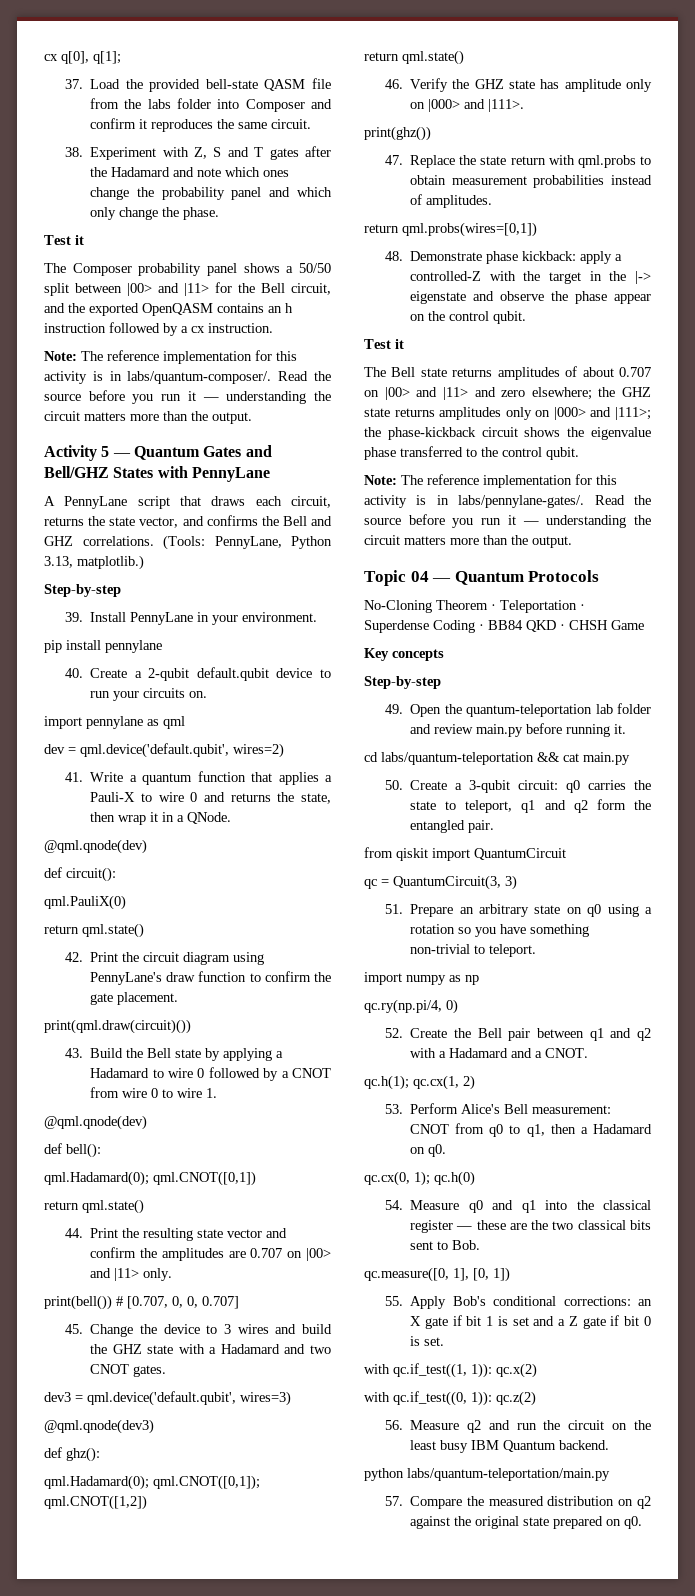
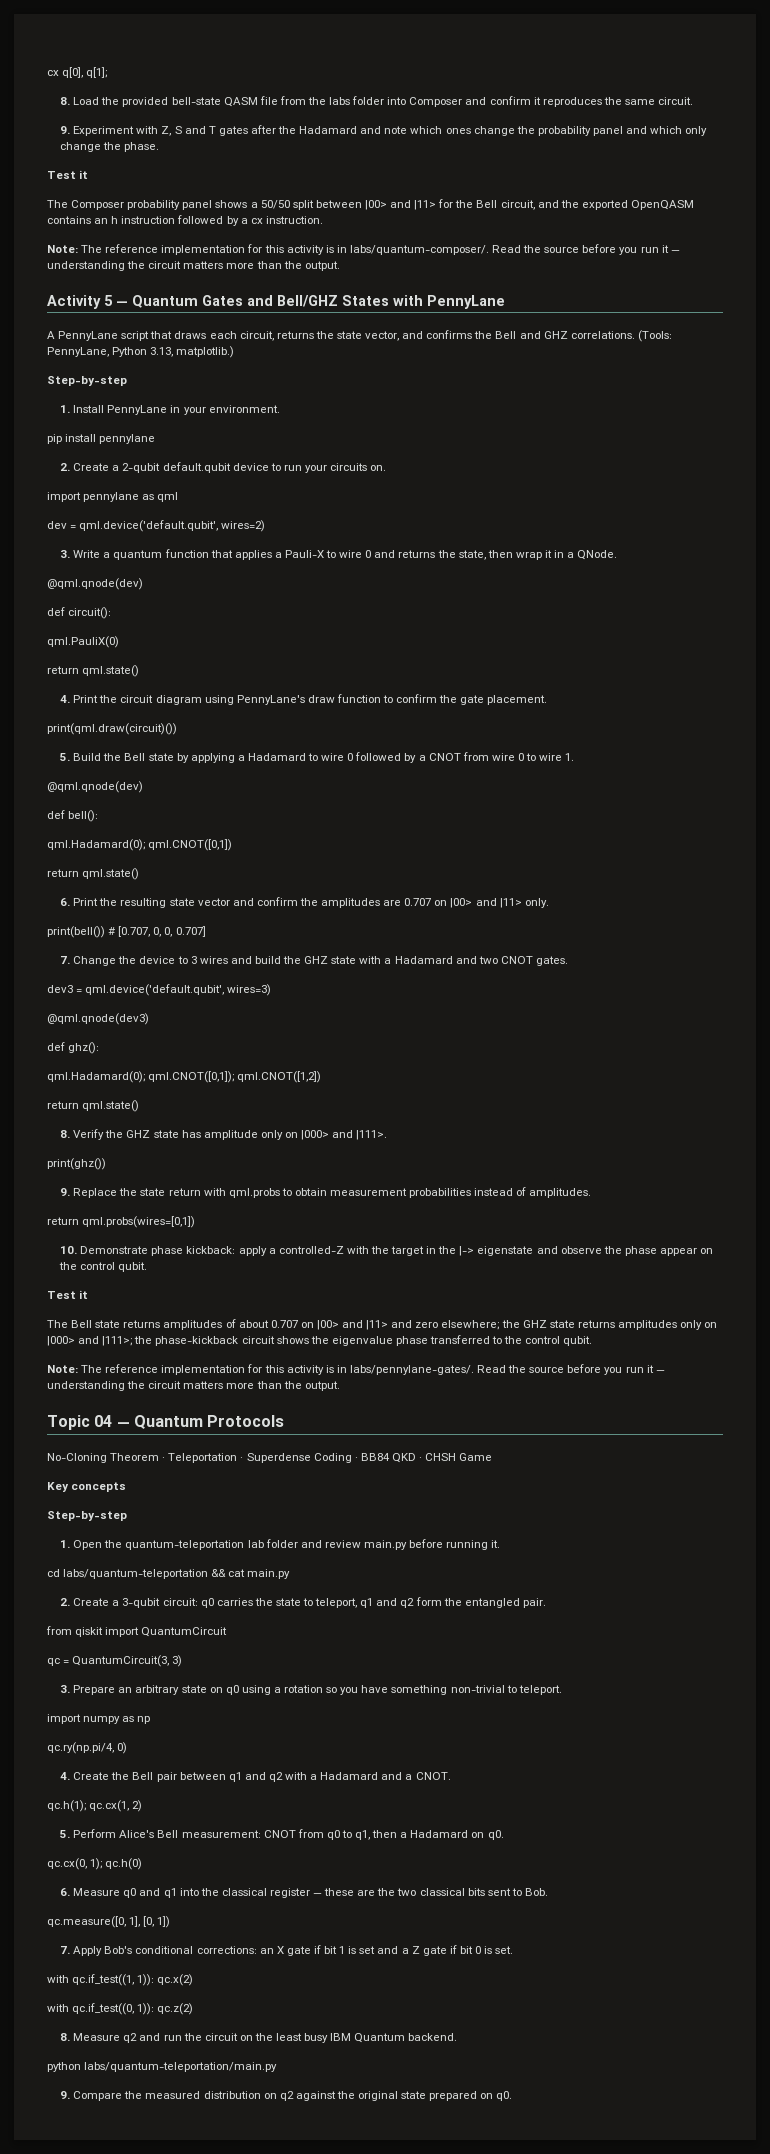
- 37. Load the provided bell-state QASM file from the labs folder into Composer and confirm it reproduces the same circuit.
+ 8. Load the provided bell-state QASM file from the labs folder into Composer and confirm it reproduces the same circuit.
- 38. Experiment with Z, S and T gates after the Hadamard and note which ones change the probability panel and which only change the phase.
+ 9. Experiment with Z, S and T gates after the Hadamard and note which ones change the probability panel and which only change the phase.
- 39. Install PennyLane in your environment.
+ 1. Install PennyLane in your environment.
- 40. Create a 2-qubit default.qubit device to run your circuits on.
+ 2. Create a 2-qubit default.qubit device to run your circuits on.
- 41. Write a quantum function that applies a Pauli-X to wire 0 and returns the state, then wrap it in a QNode.
+ 3. Write a quantum function that applies a Pauli-X to wire 0 and returns the state, then wrap it in a QNode.
- 42. Print the circuit diagram using PennyLane's draw function to confirm the gate placement.
+ 4. Print the circuit diagram using PennyLane's draw function to confirm the gate placement.
- 43. Build the Bell state by applying a Hadamard to wire 0 followed by a CNOT from wire 0 to wire 1.
+ 5. Build the Bell state by applying a Hadamard to wire 0 followed by a CNOT from wire 0 to wire 1.
- 44. Print the resulting state vector and confirm the amplitudes are 0.707 on |00> and |11> only.
+ 6. Print the resulting state vector and confirm the amplitudes are 0.707 on |00> and |11> only.
- 45. Change the device to 3 wires and build the GHZ state with a Hadamard and two CNOT gates.
+ 7. Change the device to 3 wires and build the GHZ state with a Hadamard and two CNOT gates.
- 46. Verify the GHZ state has amplitude only on |000> and |111>.
+ 8. Verify the GHZ state has amplitude only on |000> and |111>.
- 47. Replace the state return with qml.probs to obtain measurement probabilities instead of amplitudes.
+ 9. Replace the state return with qml.probs to obtain measurement probabilities instead of amplitudes.
- 48. Demonstrate phase kickback: apply a controlled-Z with the target in the |-> eigenstate and observe the phase appear on the control qubit.
+ 10. Demonstrate phase kickback: apply a controlled-Z with the target in the |-> eigenstate and observe the phase appear on the control qubit.
- 49. Open the quantum-teleportation lab folder and review main.py before running it.
+ 1. Open the quantum-teleportation lab folder and review main.py before running it.
- 50. Create a 3-qubit circuit: q0 carries the state to teleport, q1 and q2 form the entangled pair.
+ 2. Create a 3-qubit circuit: q0 carries the state to teleport, q1 and q2 form the entangled pair.
- 51. Prepare an arbitrary state on q0 using a rotation so you have something non-trivial to teleport.
+ 3. Prepare an arbitrary state on q0 using a rotation so you have something non-trivial to teleport.
- 52. Create the Bell pair between q1 and q2 with a Hadamard and a CNOT.
+ 4. Create the Bell pair between q1 and q2 with a Hadamard and a CNOT.
- 53. Perform Alice's Bell measurement: CNOT from q0 to q1, then a Hadamard on q0.
+ 5. Perform Alice's Bell measurement: CNOT from q0 to q1, then a Hadamard on q0.
- 54. Measure q0 and q1 into the classical register — these are the two classical bits sent to Bob.
+ 6. Measure q0 and q1 into the classical register — these are the two classical bits sent to Bob.
- 55. Apply Bob's conditional corrections: an X gate if bit 1 is set and a Z gate if bit 0 is set.
+ 7. Apply Bob's conditional corrections: an X gate if bit 1 is set and a Z gate if bit 0 is set.
- 56. Measure q2 and run the circuit on the least busy IBM Quantum backend.
+ 8. Measure q2 and run the circuit on the least busy IBM Quantum backend.
- 57. Compare the measured distribution on q2 against the original state prepared on q0.
+ 9. Compare the measured distribution on q2 against the original state prepared on q0.

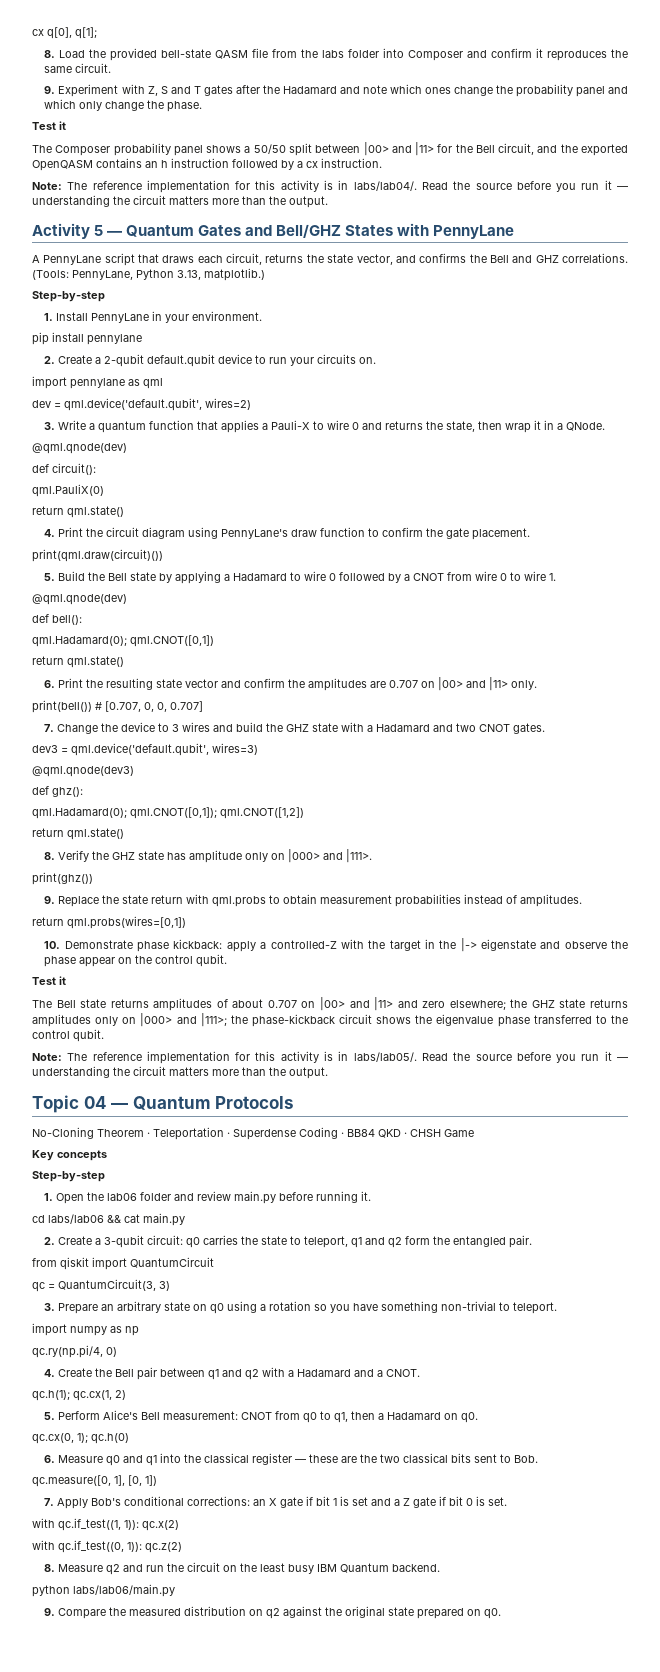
- Note: The reference implementation for this activity is in labs/quantum-composer/.
+ Note: The reference implementation for this activity is in labs/lab04/.
- Note: The reference implementation for this activity is in labs/pennylane-gates/.
+ Note: The reference implementation for this activity is in labs/lab05/.
- 1. Open the quantum-teleportation lab folder and review main.py before running it.
+ 1. Open the lab06 folder and review main.py before running it.
- cd labs/quantum-teleportation && cat main.py
+ cd labs/lab06 && cat main.py
- python labs/quantum-teleportation/main.py
+ python labs/lab06/main.py

